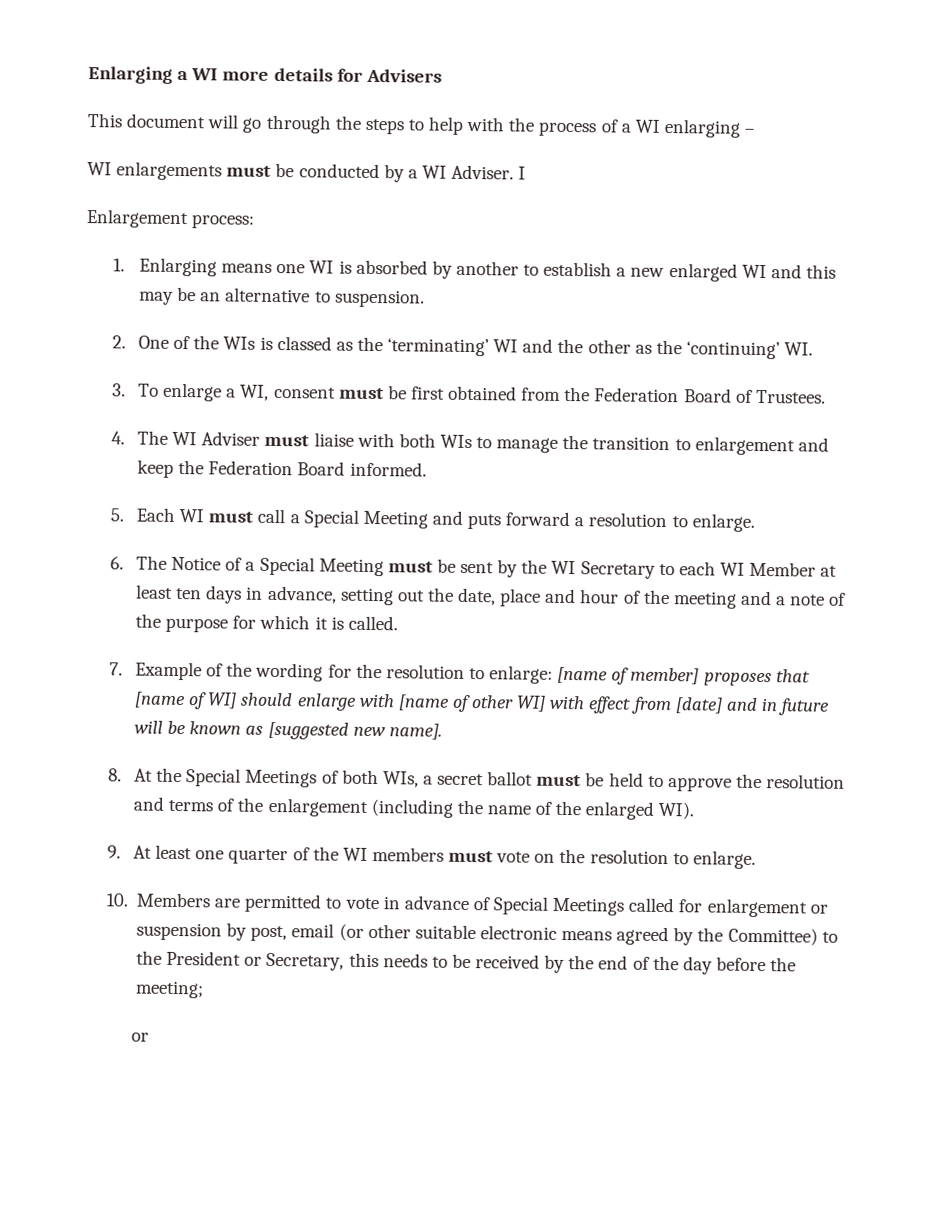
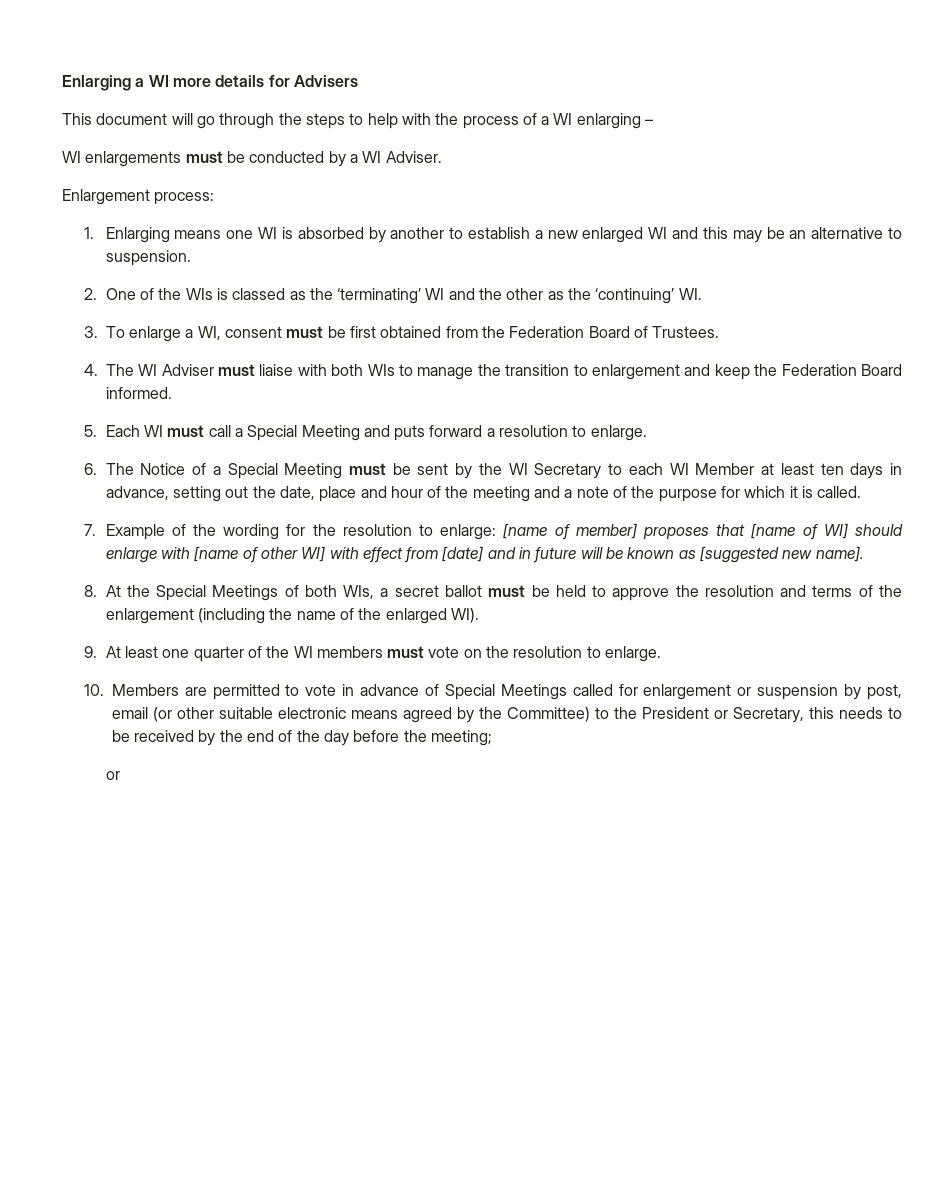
- I

